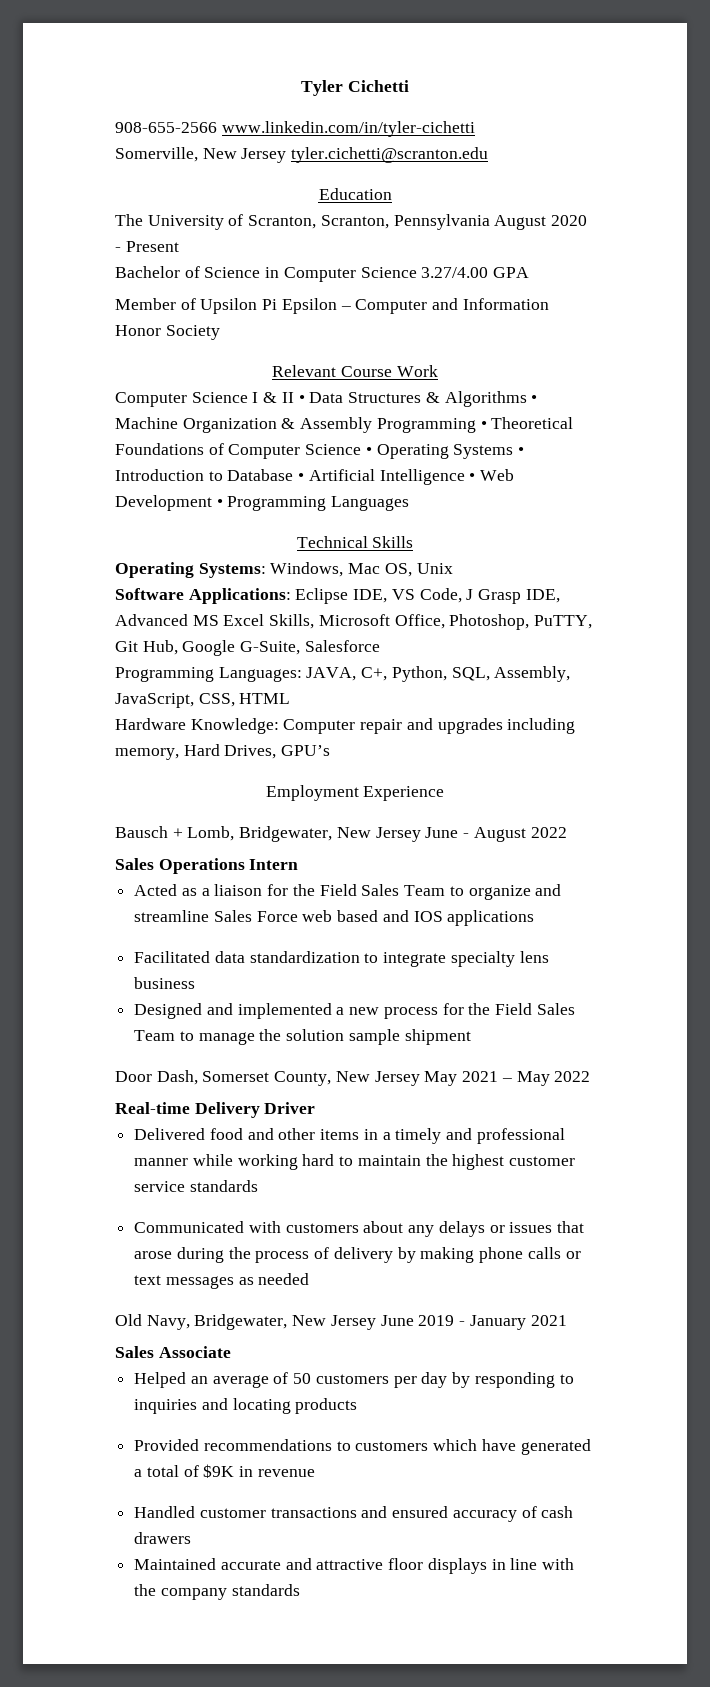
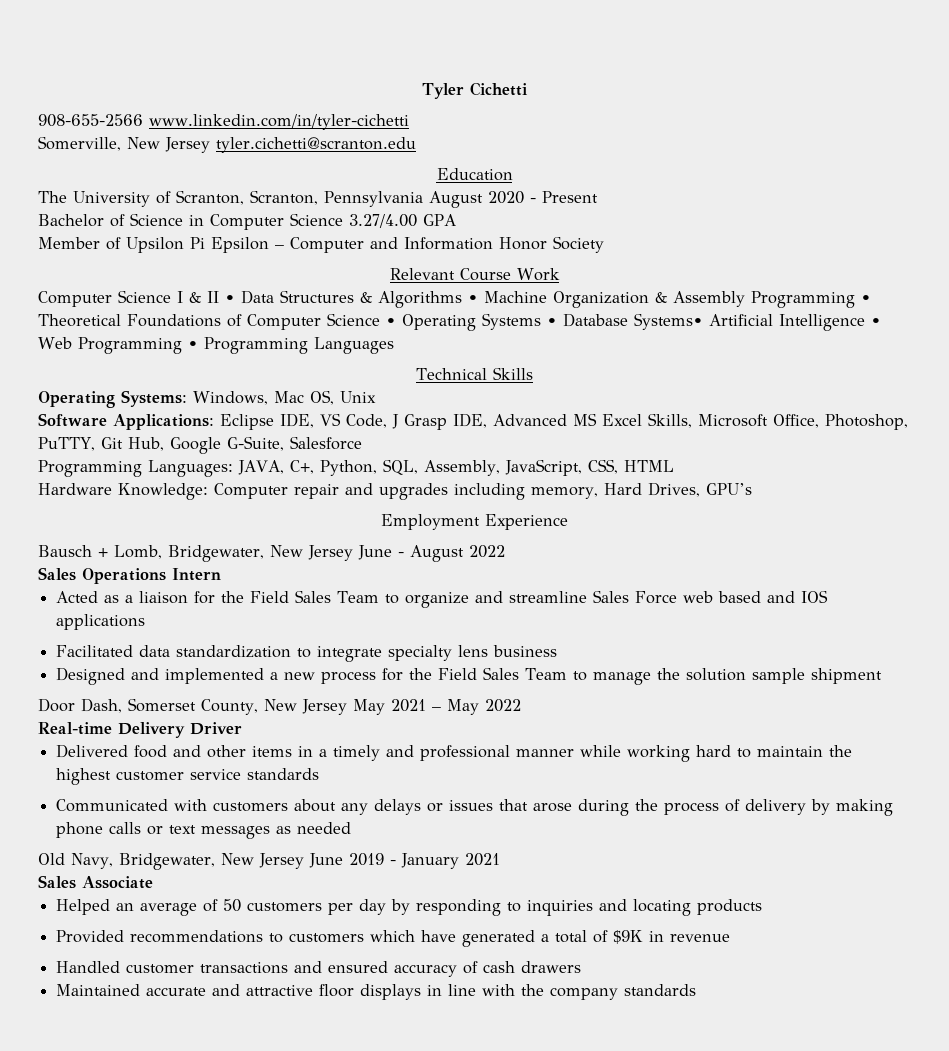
- Computer Science I & II • Data Structures & Algorithms • Machine Organization & Assembly Programming • Theoretical Foundations of Computer Science • Operating Systems • Introduction to Database • Artificial Intelligence • Web Development • Programming Languages
+ Computer Science I & II • Data Structures & Algorithms • Machine Organization & Assembly Programming • Theoretical Foundations of Computer Science • Operating Systems • Database Systems• Artificial Intelligence • Web Programming • Programming Languages

